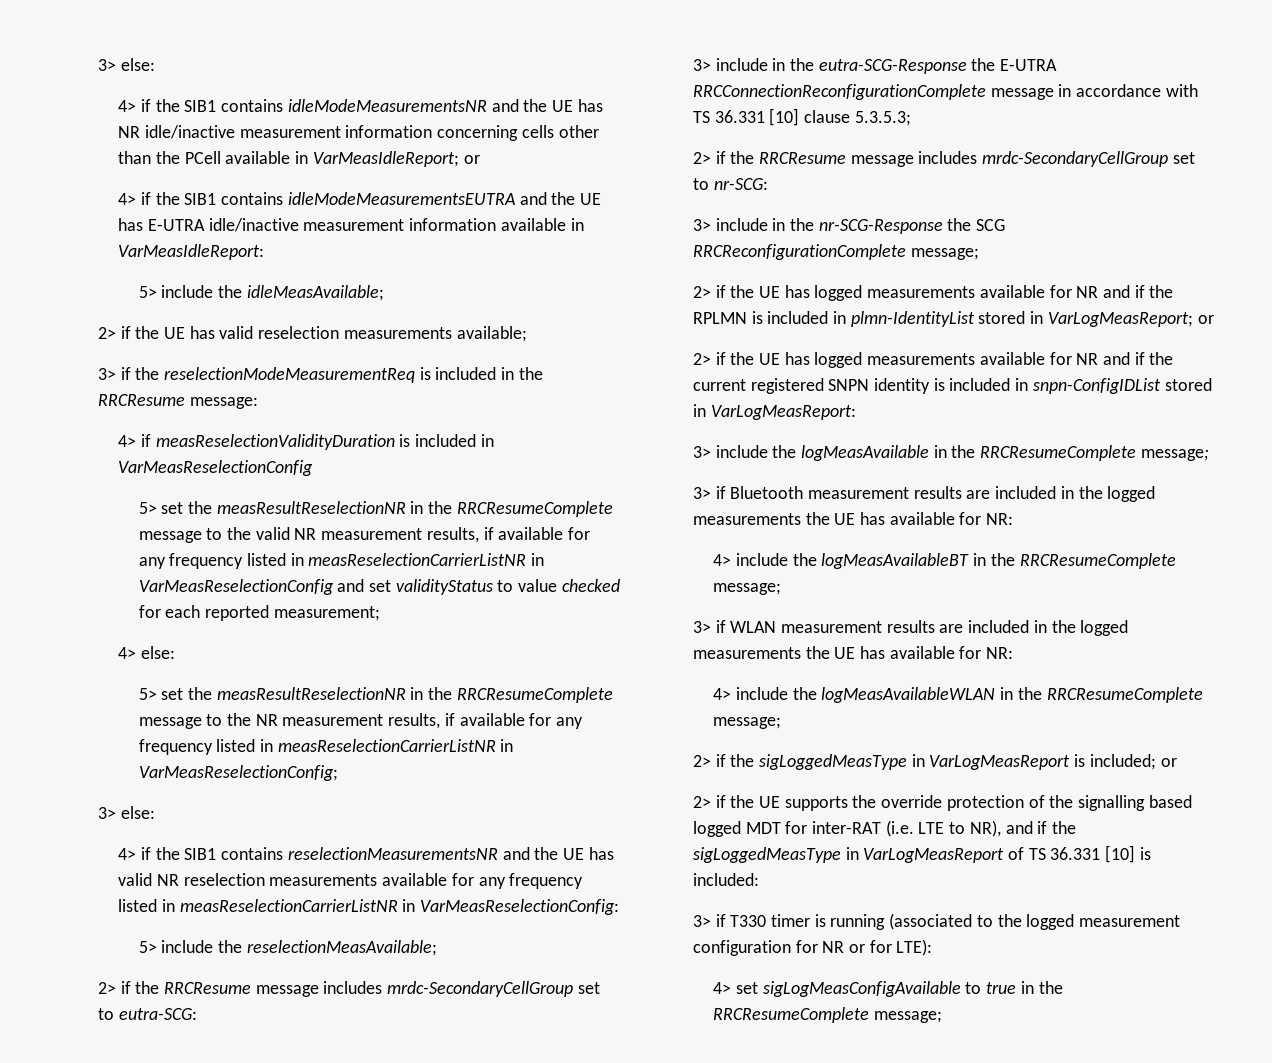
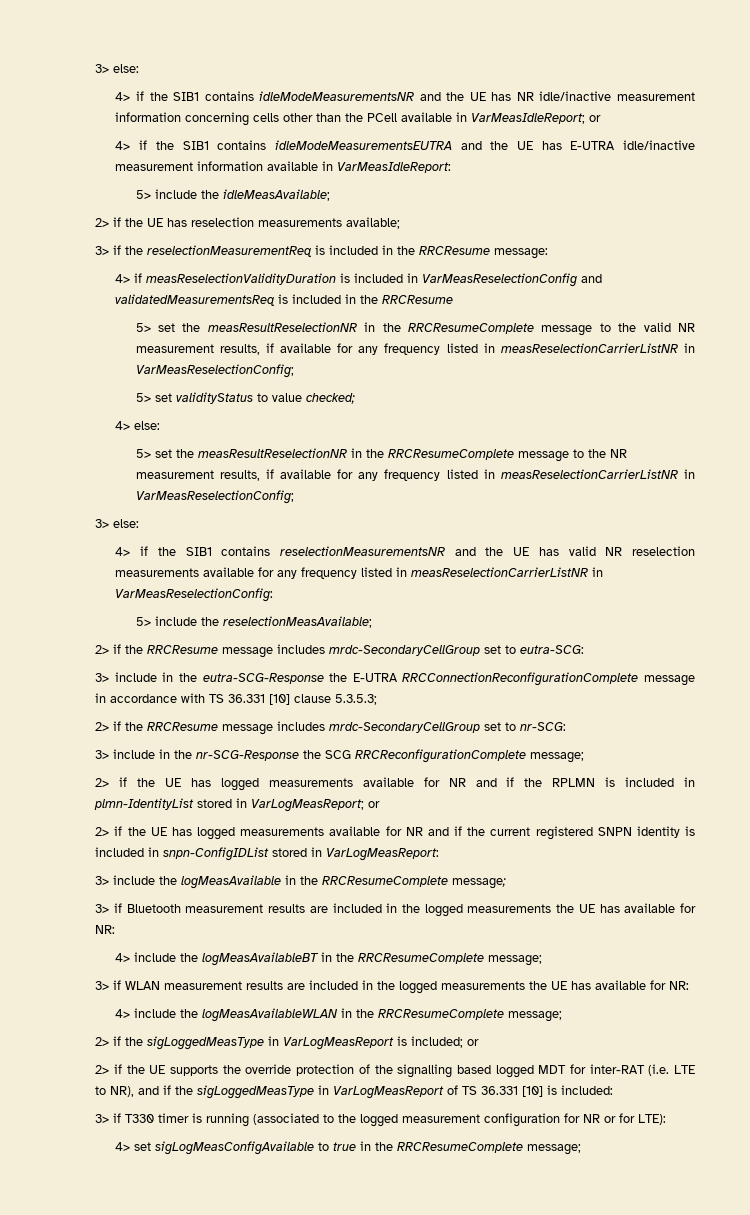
- 2> if the UE has valid reselection measurements available;
+ 2> if the UE has reselection measurements available;
- 3> if the reselectionModeMeasurementReq is included in the RRCResume message:
+ 3> if the reselectionMeasurementReq is included in the RRCResume message:
- 4> if measReselectionValidityDuration is included in VarMeasReselectionConfig
+ 4> if measReselectionValidityDuration is included in VarMeasReselectionConfig and validatedMeasurementsReq is included in the RRCResume
- 5> set the measResultReselectionNR in the RRCResumeComplete message to the valid NR measurement results, if available for any frequency listed in measReselectionCarrierListNR in VarMeasReselectionConfig and set validityStatus to value checked for each reported measurement;
+ 5> set the measResultReselectionNR in the RRCResumeComplete message to the valid NR measurement results, if available for any frequency listed in measReselectionCarrierListNR in VarMeasReselectionConfig;
+ 5> set validityStatus to value checked;

